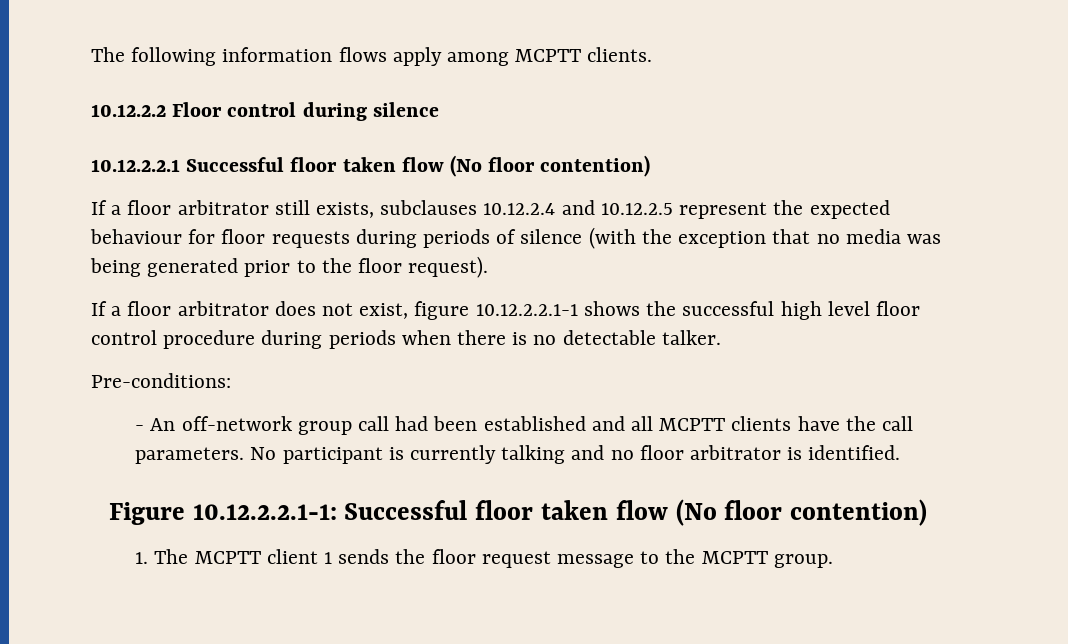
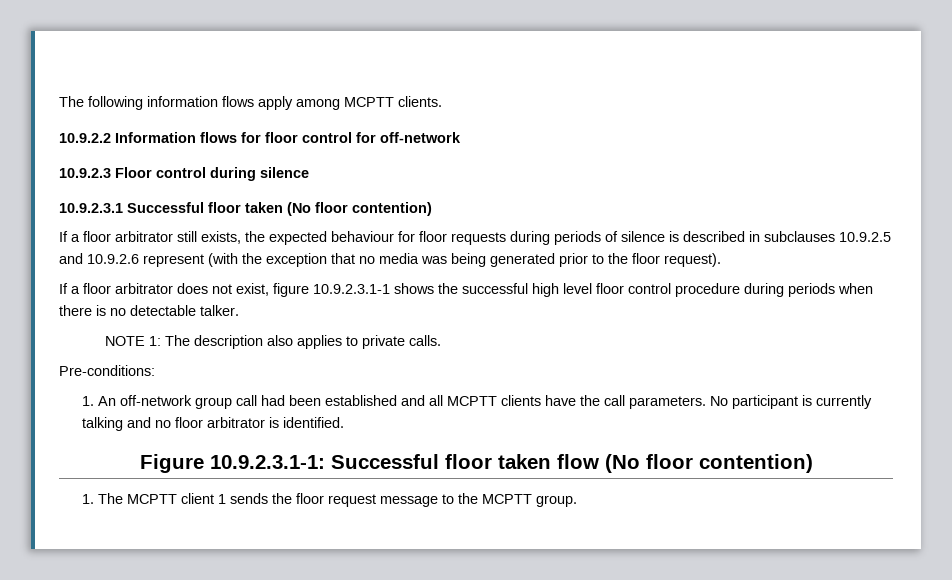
- 10.12.2.2 Floor control during silence
+ 10.9.2.2 Information flows for floor control for off-network
+ 10.9.2.3 Floor control during silence
- 10.12.2.2.1 Successful floor taken flow (No floor contention)
+ 10.9.2.3.1 Successful floor taken (No floor contention)
- If a floor arbitrator still exists, subclauses 10.12.2.4 and 10.12.2.5 represent the expected behaviour for floor requests during periods of silence (with the exception that no media was being generated prior to the floor request).
+ If a floor arbitrator still exists, the expected behaviour for floor requests during periods of silence is described in subclauses 10.9.2.5 and 10.9.2.6 represent (with the exception that no media was being generated prior to the floor request).
- If a floor arbitrator does not exist, figure 10.12.2.2.1-1 shows the successful high level floor control procedure during periods when there is no detectable talker.
+ If a floor arbitrator does not exist, figure 10.9.2.3.1-1 shows the successful high level floor control procedure during periods when there is no detectable talker.
+ NOTE 1: The description also applies to private calls.
- - An off-network group call had been established and all MCPTT clients have the call parameters.
+ 1. An off-network group call had been established and all MCPTT clients have the call parameters.
- Figure 10.12.2.2.1-1: Successful floor taken flow (No floor contention)
+ Figure 10.9.2.3.1-1: Successful floor taken flow (No floor contention)

